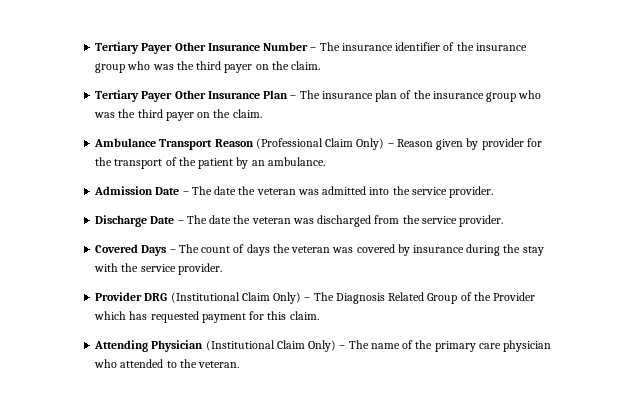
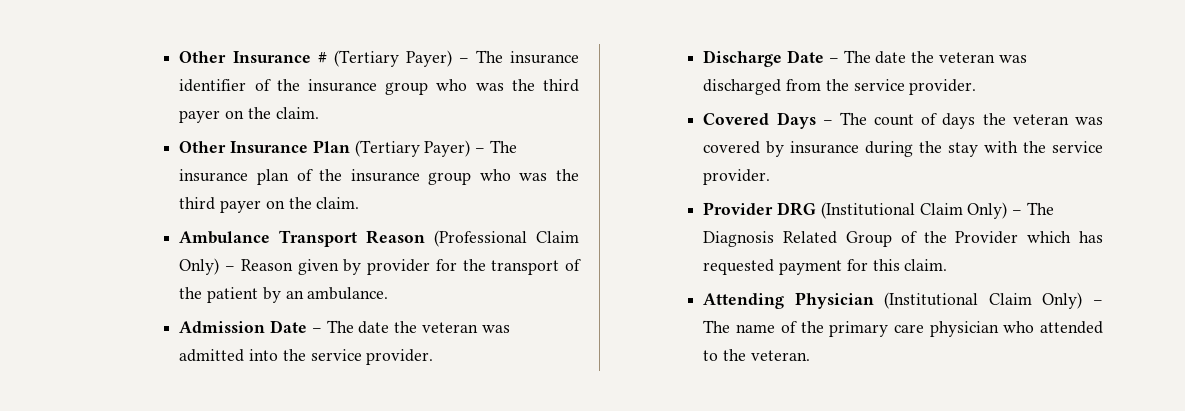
- Tertiary Payer Other Insurance Number – The insurance identifier of the insurance group who was the third payer on the claim.
+ Other Insurance # (Tertiary Payer) – The insurance identifier of the insurance group who was the third payer on the claim.
- Tertiary Payer Other Insurance Plan – The insurance plan of the insurance group who was the third payer on the claim.
+ Other Insurance Plan (Tertiary Payer) – The insurance plan of the insurance group who was the third payer on the claim.

